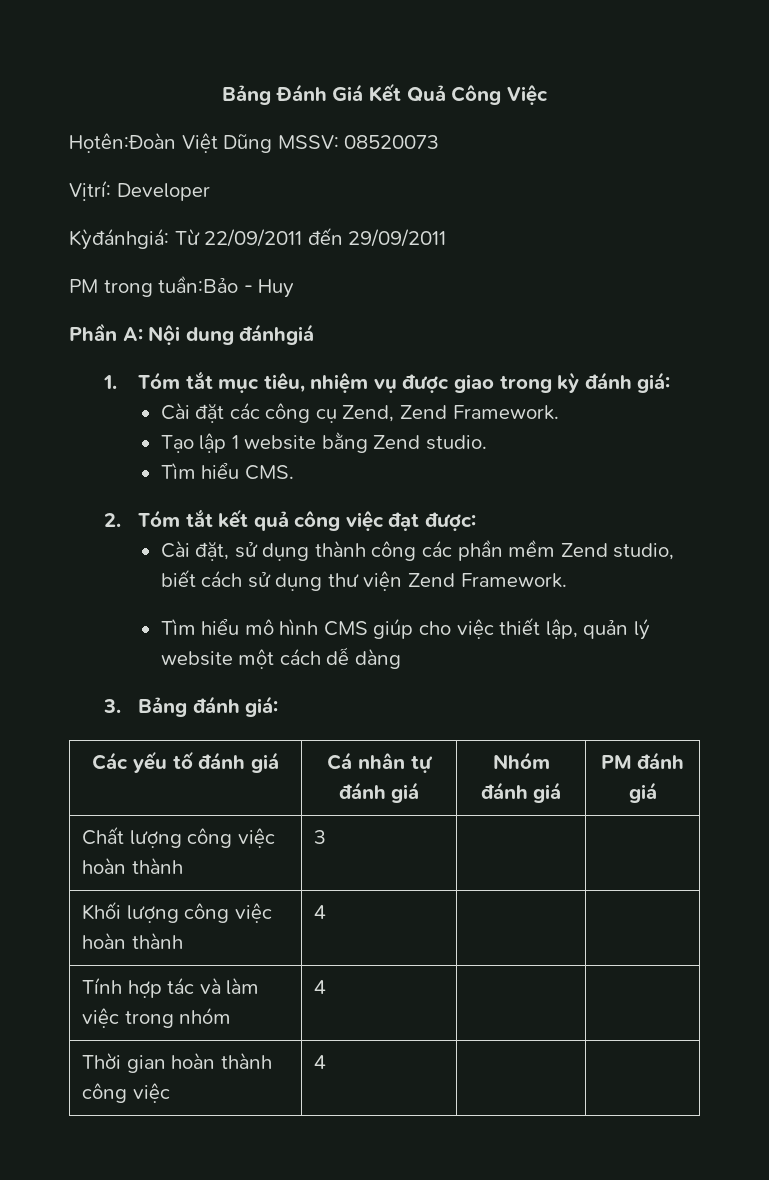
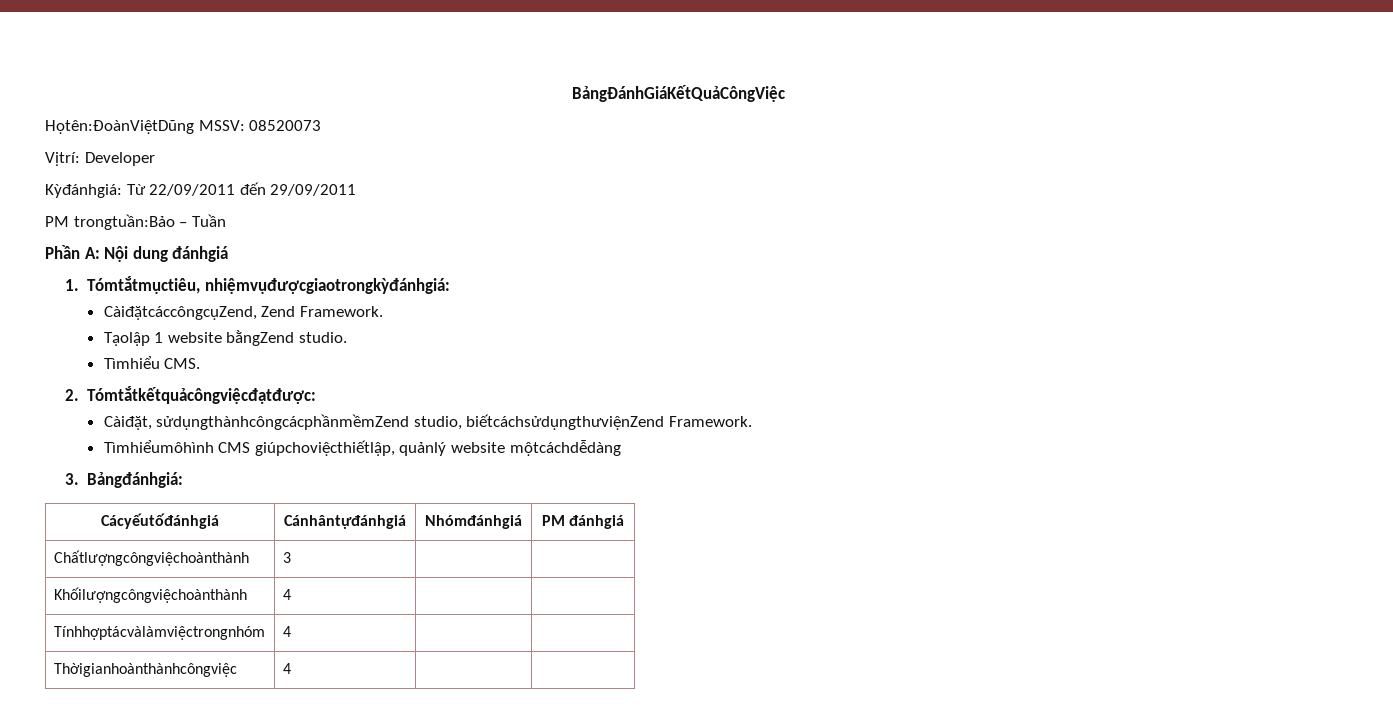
- Bảng Đánh Giá Kết Quả Công Việc
- Họtên:Đoàn Việt Dũng MSSV: 08520073
+ BảngĐánhGiáKếtQuảCôngViệc
+ Họtên:ĐoànViệtDũng MSSV: 08520073
- PM trong tuần:Bảo - Huy
+ PM trongtuần:Bảo – Tuần
- 1. Tóm tắt mục tiêu, nhiệm vụ được giao trong kỳ đánh giá:
- Cài đặt các công cụ Zend, Zend Framework.
- Tạo lập 1 website bằng Zend studio.
+ 1. Tómtắtmụctiêu, nhiệmvụđượcgiaotrongkỳđánhgiá:
+ CàiđặtcáccôngcụZend, Zend Framework.
+ Tạolập 1 website bằngZend studio.
- Tìm hiểu CMS.
+ Tìmhiểu CMS.
- 2. Tóm tắt kết quả công việc đạt được:
- Cài đặt, sử dụng thành công các phần mềm Zend studio, biết cách sử dụng thư viện Zend Framework.
- Tìm hiểu mô hình CMS giúp cho việc thiết lập, quản lý website một cách dễ dàng
- 3. Bảng đánh giá:
- Các yếu tố đánh giá | Cá nhân tự đánh giá | Nhóm đánh giá | PM đánh giá
- Chất lượng công việc hoàn thành | 3 | |
- Khối lượng công việc hoàn thành | 4 | |
- Tính hợp tác và làm việc trong nhóm | 4 | |
- Thời gian hoàn thành công việc | 4 | |
+ 2. Tómtắtkếtquảcôngviệcđạtđược:
+ Càiđặt, sửdụngthànhcôngcácphầnmềmZend studio, biếtcáchsửdụngthưviệnZend Framework.
+ Tìmhiểumôhình CMS giúpchoviệcthiếtlập, quảnlý website mộtcáchdễdàng
+ 3. Bảngđánhgiá:
+ Cácyếutốđánhgiá | Cánhântựđánhgiá | Nhómđánhgiá | PM đánhgiá
+ Chấtlượngcôngviệchoànthành | 3 | |
+ Khốilượngcôngviệchoànthành | 4 | |
+ Tínhhợptácvàlàmviệctrongnhóm | 4 | |
+ Thờigianhoànthànhcôngviệc | 4 | |

